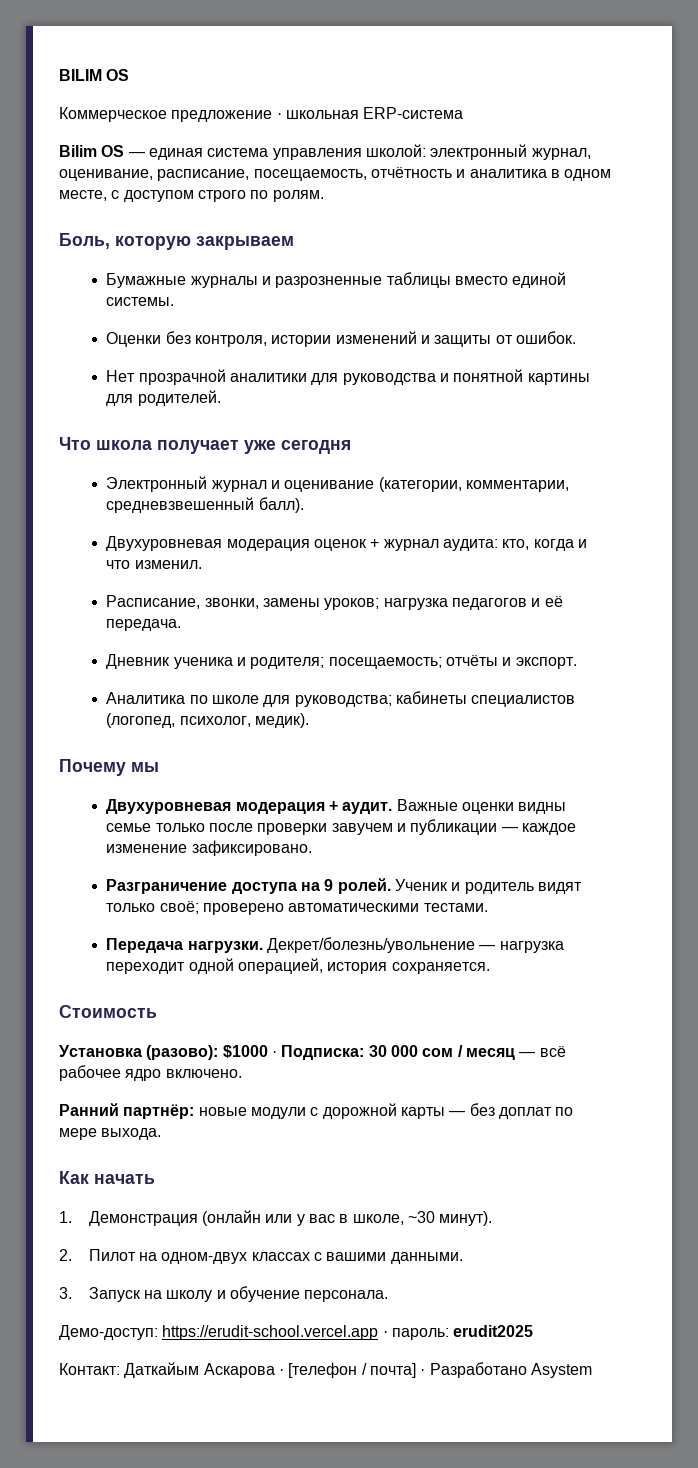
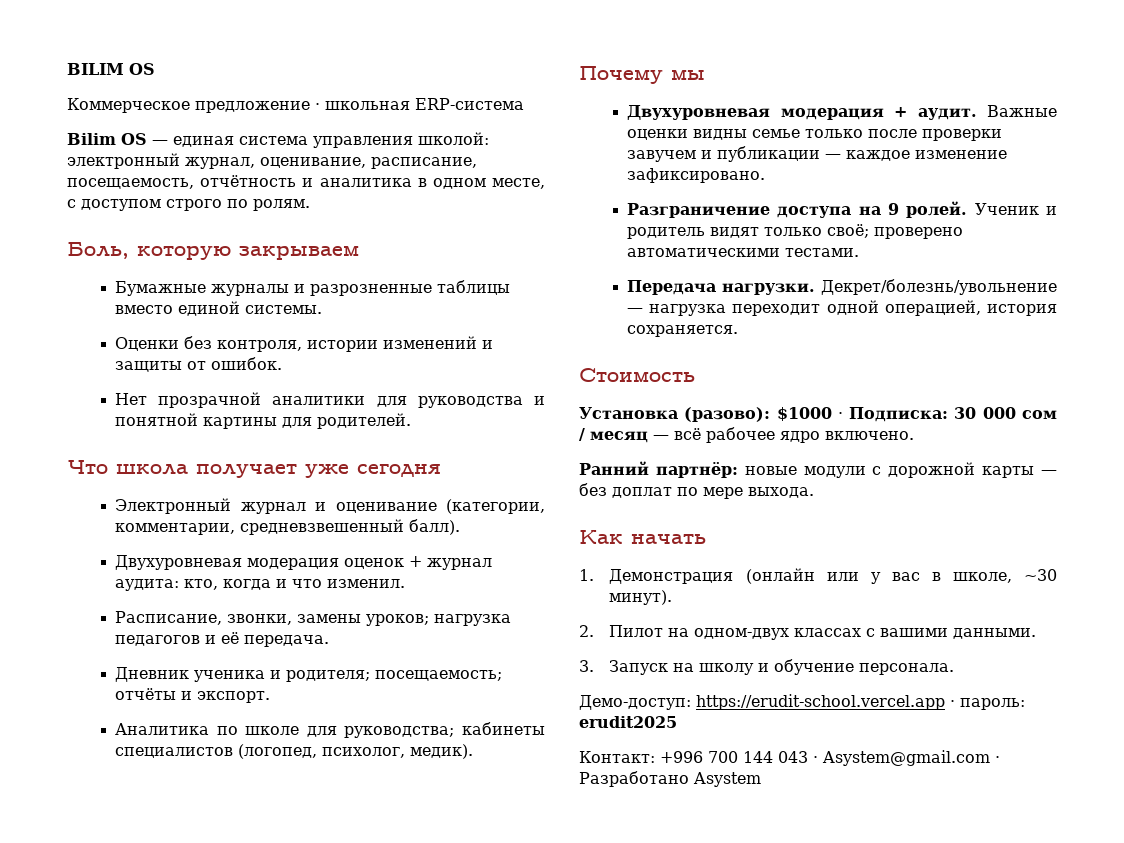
- Контакт: Даткайым Аскарова · [телефон / почта] · Разработано Asystem
+ Контакт: +996 700 144 043 · Asystem@gmail.com · Разработано Asystem

